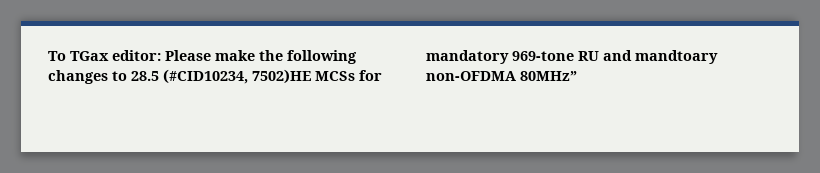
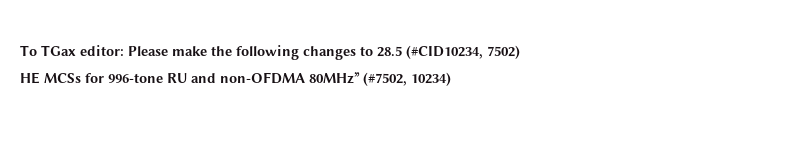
- To TGax editor: Please make the following changes to 28.5 (#CID10234, 7502)HE MCSs for mandatory 969-tone RU and mandtoary non-OFDMA 80MHz”
+ To TGax editor: Please make the following changes to 28.5 (#CID10234, 7502)
+ HE MCSs for 996-tone RU and non-OFDMA 80MHz” (#7502, 10234)

